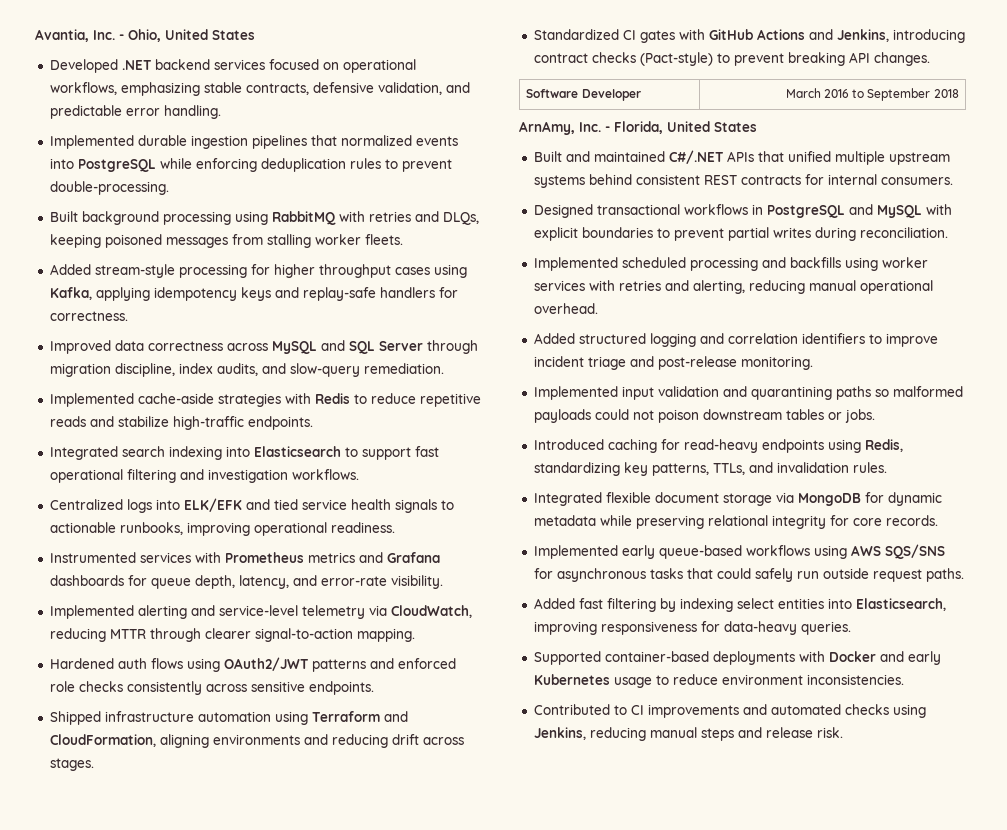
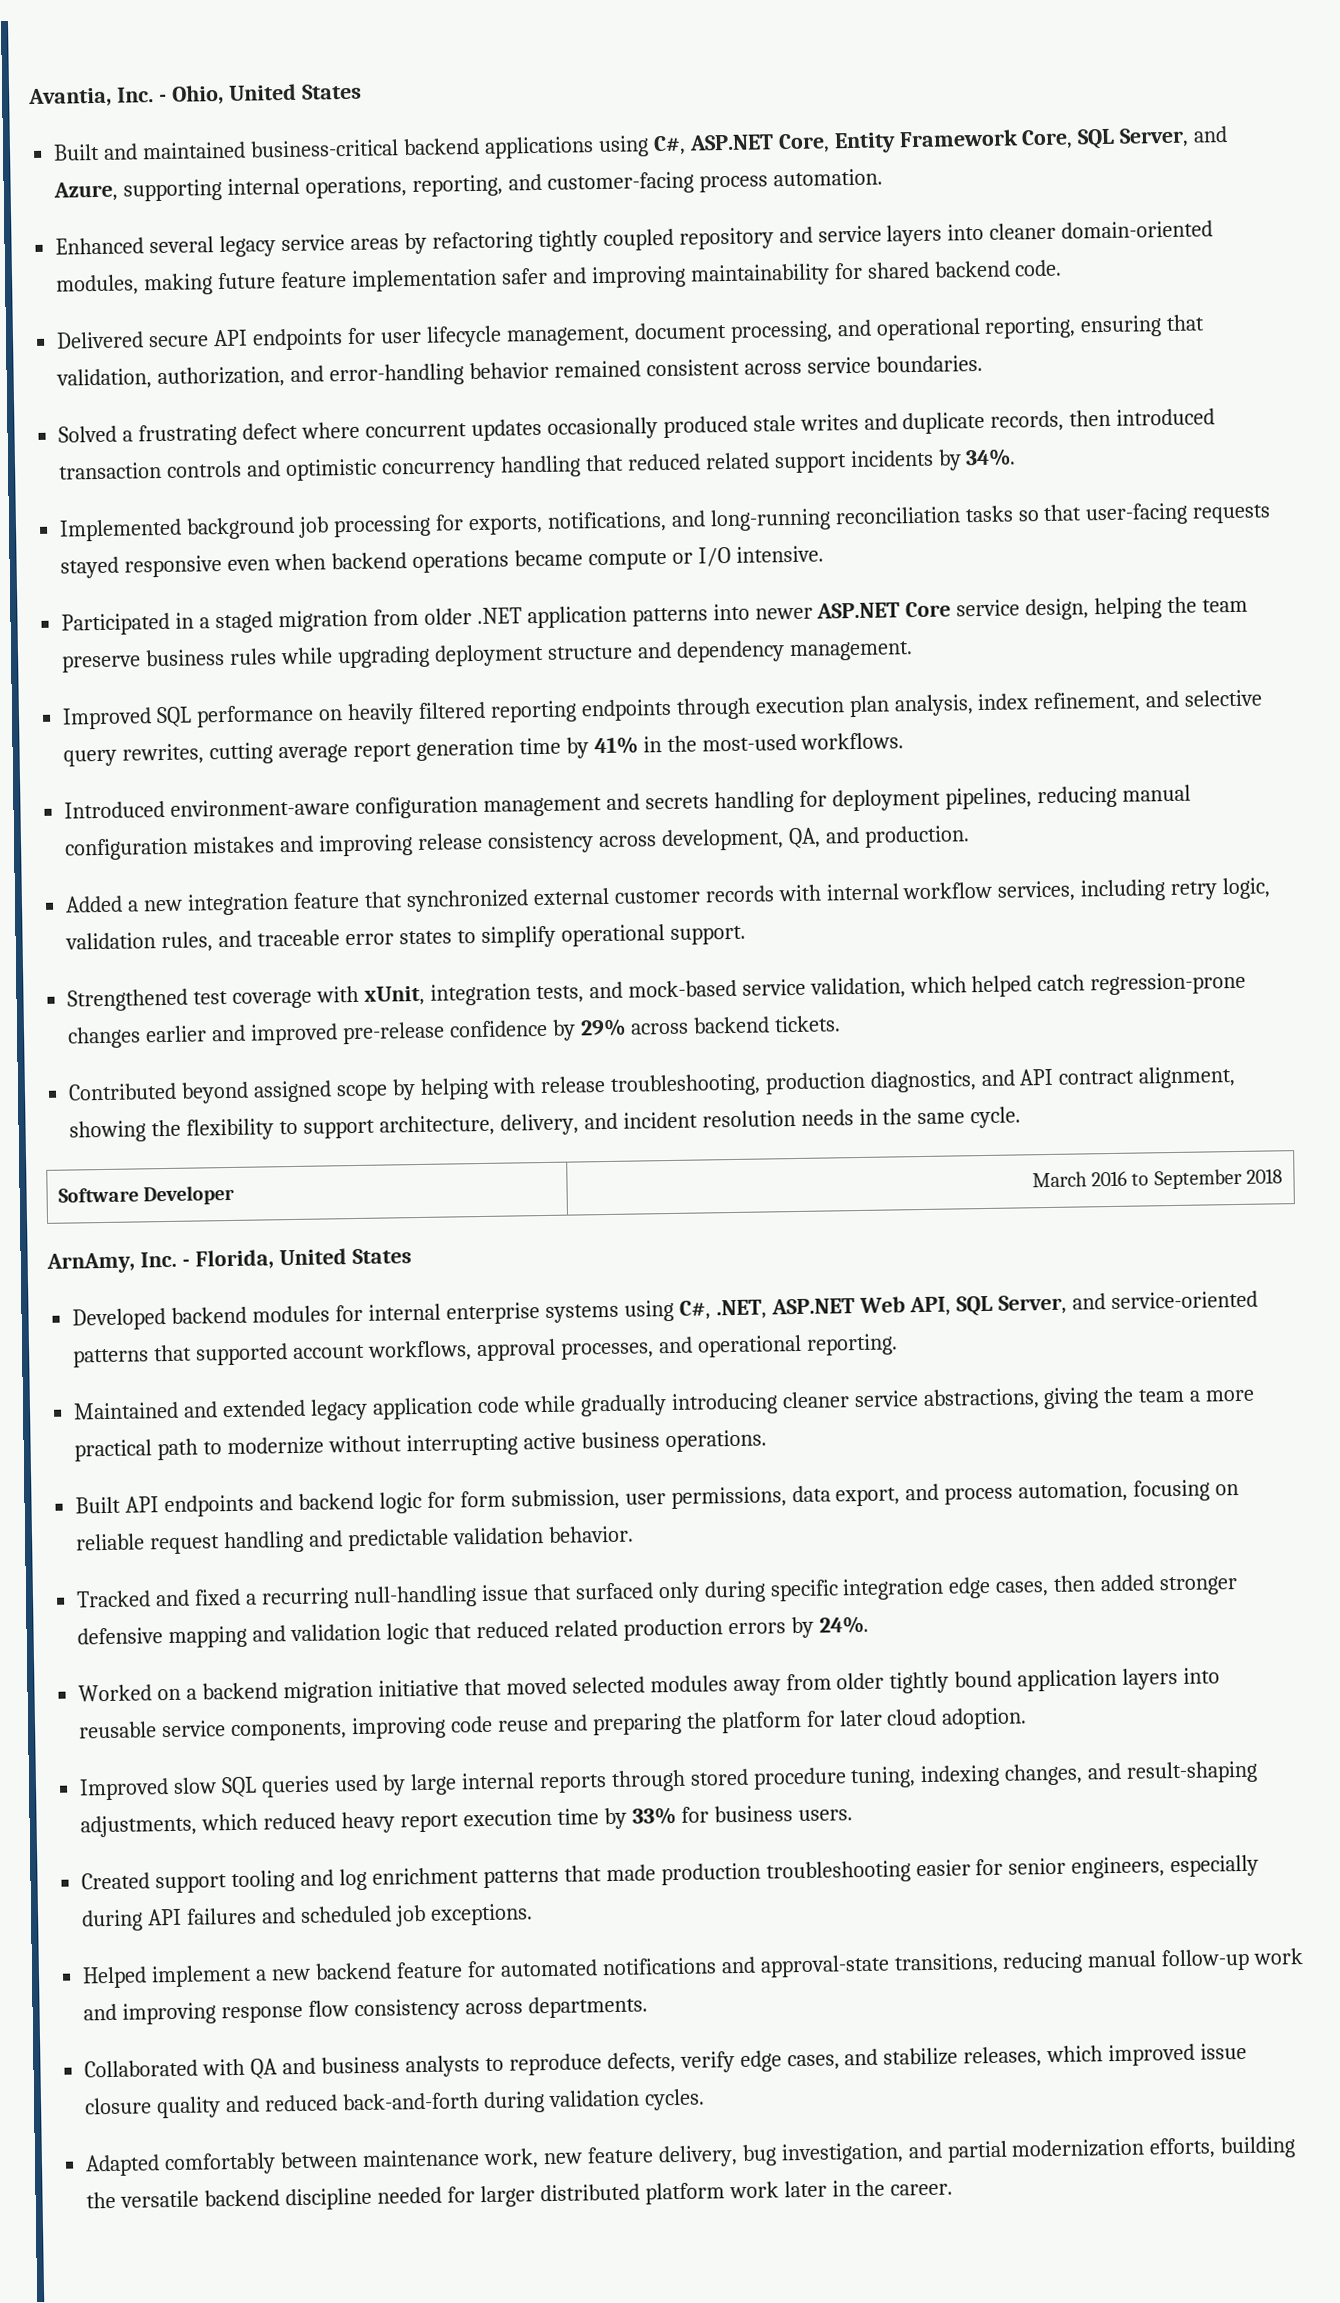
- Developed .NET backend services focused on operational workflows, emphasizing stable contracts, defensive validation, and predictable error handling.
- Implemented durable ingestion pipelines that normalized events into PostgreSQL while enforcing deduplication rules to prevent double-processing.
- Built background processing using RabbitMQ with retries and DLQs, keeping poisoned messages from stalling worker fleets.
- Added stream-style processing for higher throughput cases using Kafka, applying idempotency keys and replay-safe handlers for correctness.
- Improved data correctness across MySQL and SQL Server through migration discipline, index audits, and slow-query remediation.
- Implemented cache-aside strategies with Redis to reduce repetitive reads and stabilize high-traffic endpoints.
- Integrated search indexing into Elasticsearch to support fast operational filtering and investigation workflows.
- Centralized logs into ELK/EFK and tied service health signals to actionable runbooks, improving operational readiness.
- Instrumented services with Prometheus metrics and Grafana dashboards for queue depth, latency, and error-rate visibility.
- Implemented alerting and service-level telemetry via CloudWatch, reducing MTTR through clearer signal-to-action mapping.
- Hardened auth flows using OAuth2/JWT patterns and enforced role checks consistently across sensitive endpoints.
- Shipped infrastructure automation using Terraform and CloudFormation, aligning environments and reducing drift across stages.
- Standardized CI gates with GitHub Actions and Jenkins, introducing contract checks (Pact-style) to prevent breaking API changes.
+ Built and maintained business-critical backend applications using C#, ASP.NET Core, Entity Framework Core, SQL Server, and Azure, supporting internal operations, reporting, and customer-facing process automation.
+ Enhanced several legacy service areas by refactoring tightly coupled repository and service layers into cleaner domain-oriented modules, making future feature implementation safer and improving maintainability for shared backend code.
+ Delivered secure API endpoints for user lifecycle management, document processing, and operational reporting, ensuring that validation, authorization, and error-handling behavior remained consistent across service boundaries.
+ Solved a frustrating defect where concurrent updates occasionally produced stale writes and duplicate records, then introduced transaction controls and optimistic concurrency handling that reduced related support incidents by 34%.
+ Implemented background job processing for exports, notifications, and long-running reconciliation tasks so that user-facing requests stayed responsive even when backend operations became compute or I/O intensive.
+ Participated in a staged migration from older .NET application patterns into newer ASP.NET Core service design, helping the team preserve business rules while upgrading deployment structure and dependency management.
+ Improved SQL performance on heavily filtered reporting endpoints through execution plan analysis, index refinement, and selective query rewrites, cutting average report generation time by 41% in the most-used workflows.
+ Introduced environment-aware configuration management and secrets handling for deployment pipelines, reducing manual configuration mistakes and improving release consistency across development, QA, and production.
+ Added a new integration feature that synchronized external customer records with internal workflow services, including retry logic, validation rules, and traceable error states to simplify operational support.
+ Strengthened test coverage with xUnit, integration tests, and mock-based service validation, which helped catch regression-prone changes earlier and improved pre-release confidence by 29% across backend tickets.
+ Contributed beyond assigned scope by helping with release troubleshooting, production diagnostics, and API contract alignment, showing the flexibility to support architecture, delivery, and incident resolution needs in the same cycle.
- Built and maintained C#/.NET APIs that unified multiple upstream systems behind consistent REST contracts for internal consumers.
- Designed transactional workflows in PostgreSQL and MySQL with explicit boundaries to prevent partial writes during reconciliation.
- Implemented scheduled processing and backfills using worker services with retries and alerting, reducing manual operational overhead.
- Added structured logging and correlation identifiers to improve incident triage and post-release monitoring.
- Implemented input validation and quarantining paths so malformed payloads could not poison downstream tables or jobs.
- Introduced caching for read-heavy endpoints using Redis, standardizing key patterns, TTLs, and invalidation rules.
- Integrated flexible document storage via MongoDB for dynamic metadata while preserving relational integrity for core records.
- Implemented early queue-based workflows using AWS SQS/SNS for asynchronous tasks that could safely run outside request paths.
- Added fast filtering by indexing select entities into Elasticsearch, improving responsiveness for data-heavy queries.
- Supported container-based deployments with Docker and early Kubernetes usage to reduce environment inconsistencies.
- Contributed to CI improvements and automated checks using Jenkins, reducing manual steps and release risk.
+ Developed backend modules for internal enterprise systems using C#, .NET, ASP.NET Web API, SQL Server, and service-oriented patterns that supported account workflows, approval processes, and operational reporting.
+ Maintained and extended legacy application code while gradually introducing cleaner service abstractions, giving the team a more practical path to modernize without interrupting active business operations.
+ Built API endpoints and backend logic for form submission, user permissions, data export, and process automation, focusing on reliable request handling and predictable validation behavior.
+ Tracked and fixed a recurring null-handling issue that surfaced only during specific integration edge cases, then added stronger defensive mapping and validation logic that reduced related production errors by 24%.
+ Worked on a backend migration initiative that moved selected modules away from older tightly bound application layers into reusable service components, improving code reuse and preparing the platform for later cloud adoption.
+ Improved slow SQL queries used by large internal reports through stored procedure tuning, indexing changes, and result-shaping adjustments, which reduced heavy report execution time by 33% for business users.
+ Created support tooling and log enrichment patterns that made production troubleshooting easier for senior engineers, especially during API failures and scheduled job exceptions.
+ Helped implement a new backend feature for automated notifications and approval-state transitions, reducing manual follow-up work and improving response flow consistency across departments.
+ Collaborated with QA and business analysts to reproduce defects, verify edge cases, and stabilize releases, which improved issue closure quality and reduced back-and-forth during validation cycles.
+ Adapted comfortably between maintenance work, new feature delivery, bug investigation, and partial modernization efforts, building the versatile backend discipline needed for larger distributed platform work later in the career.

